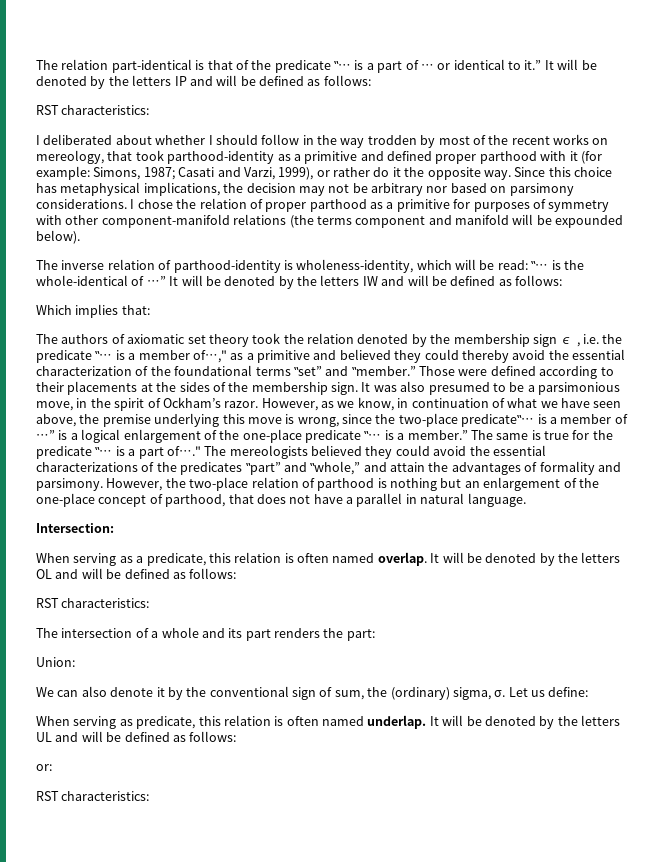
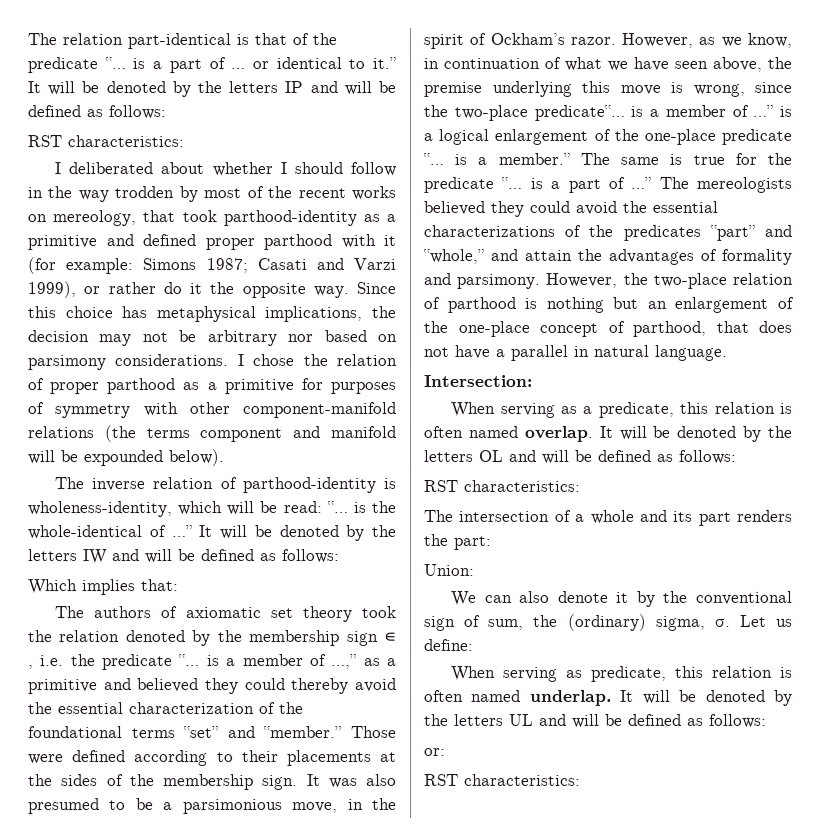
- I deliberated about whether I should follow in the way trodden by most of the recent works on mereology, that took parthood-identity as a primitive and defined proper parthood with it (for example: Simons, 1987; Casati and Varzi, 1999), or rather do it the opposite way.
+ I deliberated about whether I should follow in the way trodden by most of the recent works on mereology, that took parthood-identity as a primitive and defined proper parthood with it (for example: Simons 1987; Casati and Varzi 1999), or rather do it the opposite way.
- The authors of axiomatic set theory took the relation denoted by the membership sign ∊ , i.e. the predicate ‟… is a member of…," as a primitive and believed they could thereby avoid the essential characterization of the foundational terms ‟set” and ‟member.”
+ The authors of axiomatic set theory took the relation denoted by the membership sign ∊ , i.e. the predicate ‟… is a member of …,” as a primitive and believed they could thereby avoid the essential characterization of the foundational terms ‟set” and ‟member.”
- The same is true for the predicate ‟… is a part of…."
+ The same is true for the predicate ‟… is a part of …”

